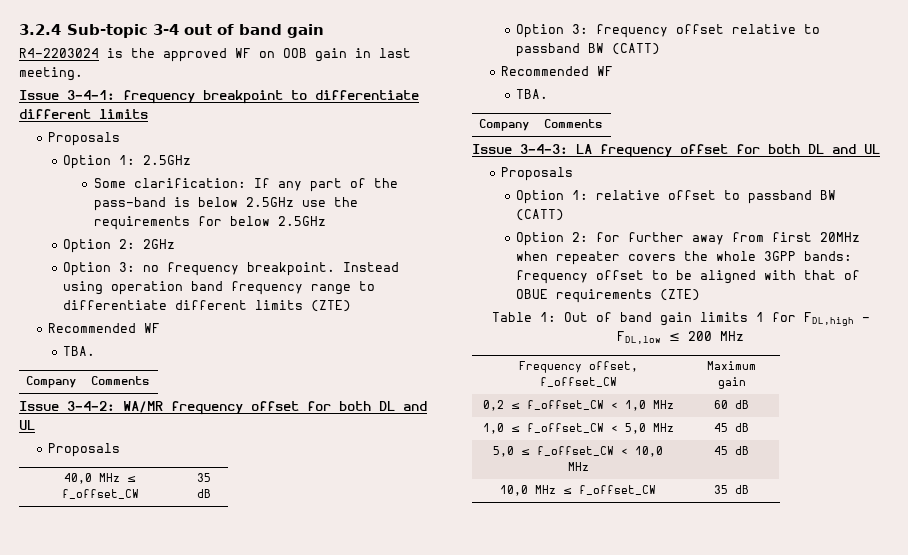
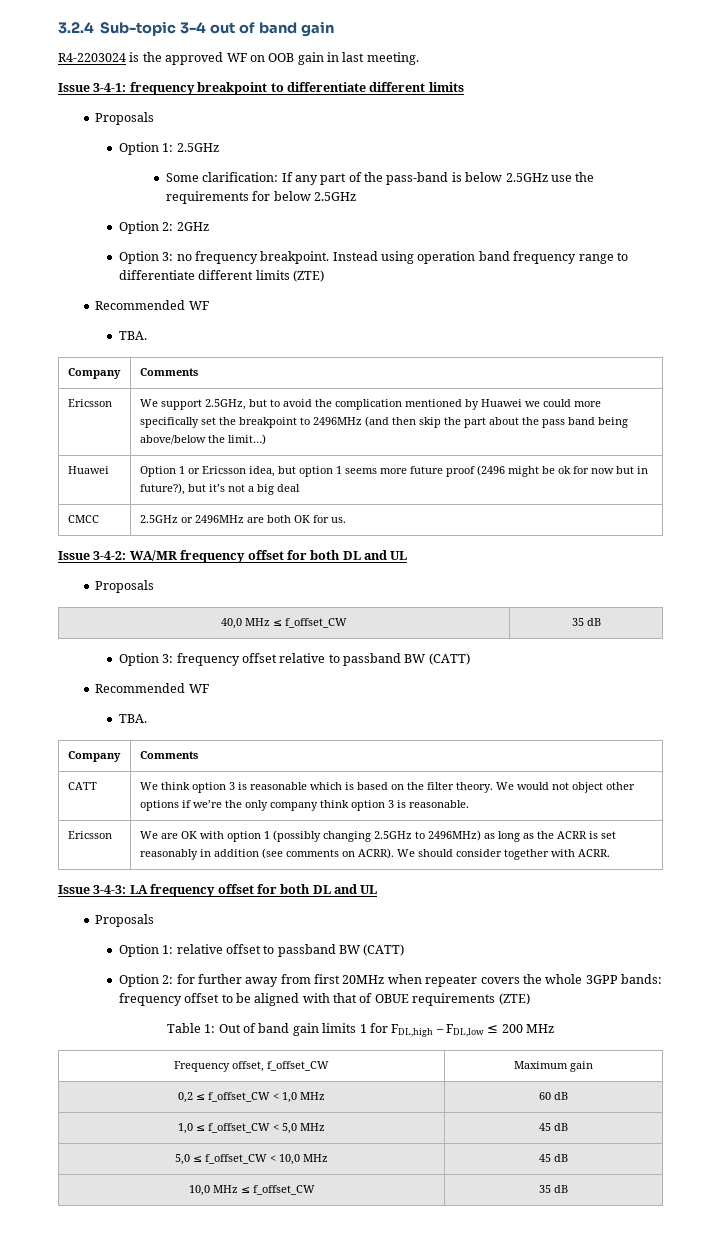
+ Ericsson | We support 2.5GHz, but to avoid the complication mentioned by Huawei we could more specifically set the breakpoint to 2496MHz (and then skip the part about the pass band being above/below the limit…)
+ Huawei | Option 1 or Ericsson idea, but option 1 seems more future proof (2496 might be ok for now but in future?), but it’s not a big deal
+ CMCC | 2.5GHz or 2496MHz are both OK for us.
+ CATT | We think option 3 is reasonable which is based on the filter theory. We would not object other options if we’re the only company think option 3 is reasonable.
+ Ericsson | We are OK with option 1 (possibly changing 2.5GHz to 2496MHz) as long as the ACRR is set reasonably in addition (see comments on ACRR). We should consider together with ACRR.

